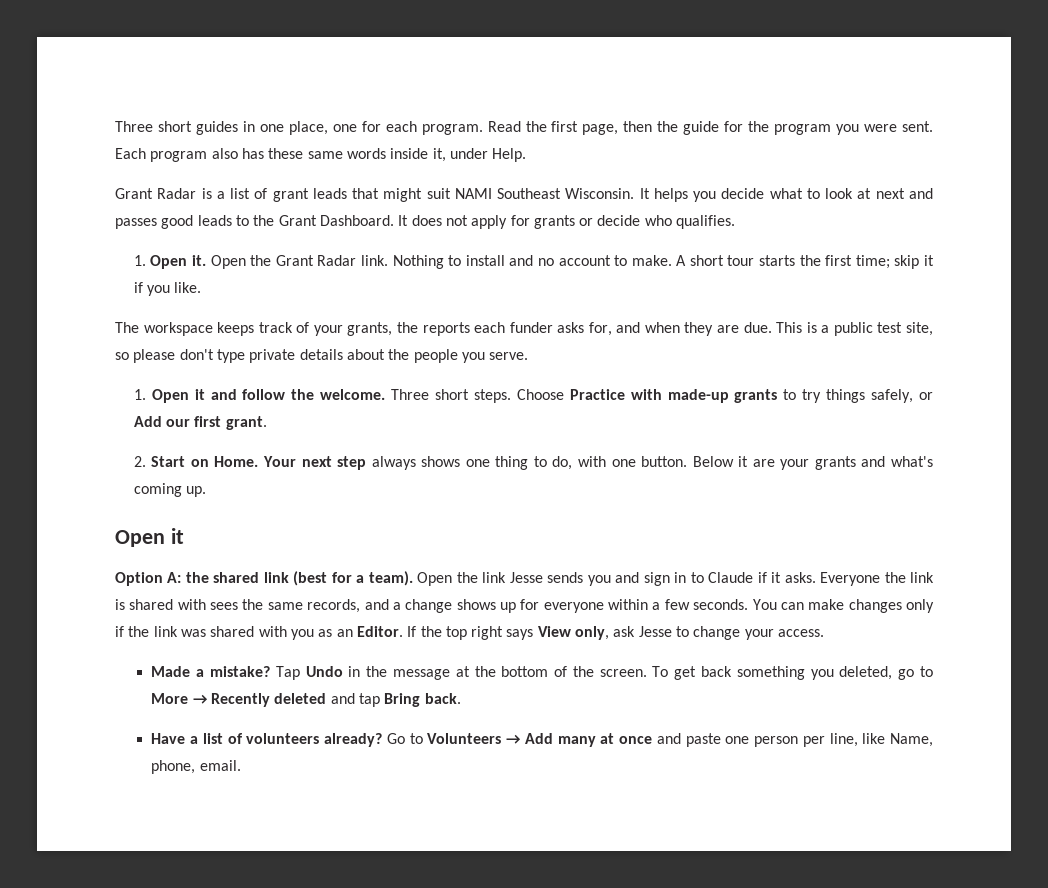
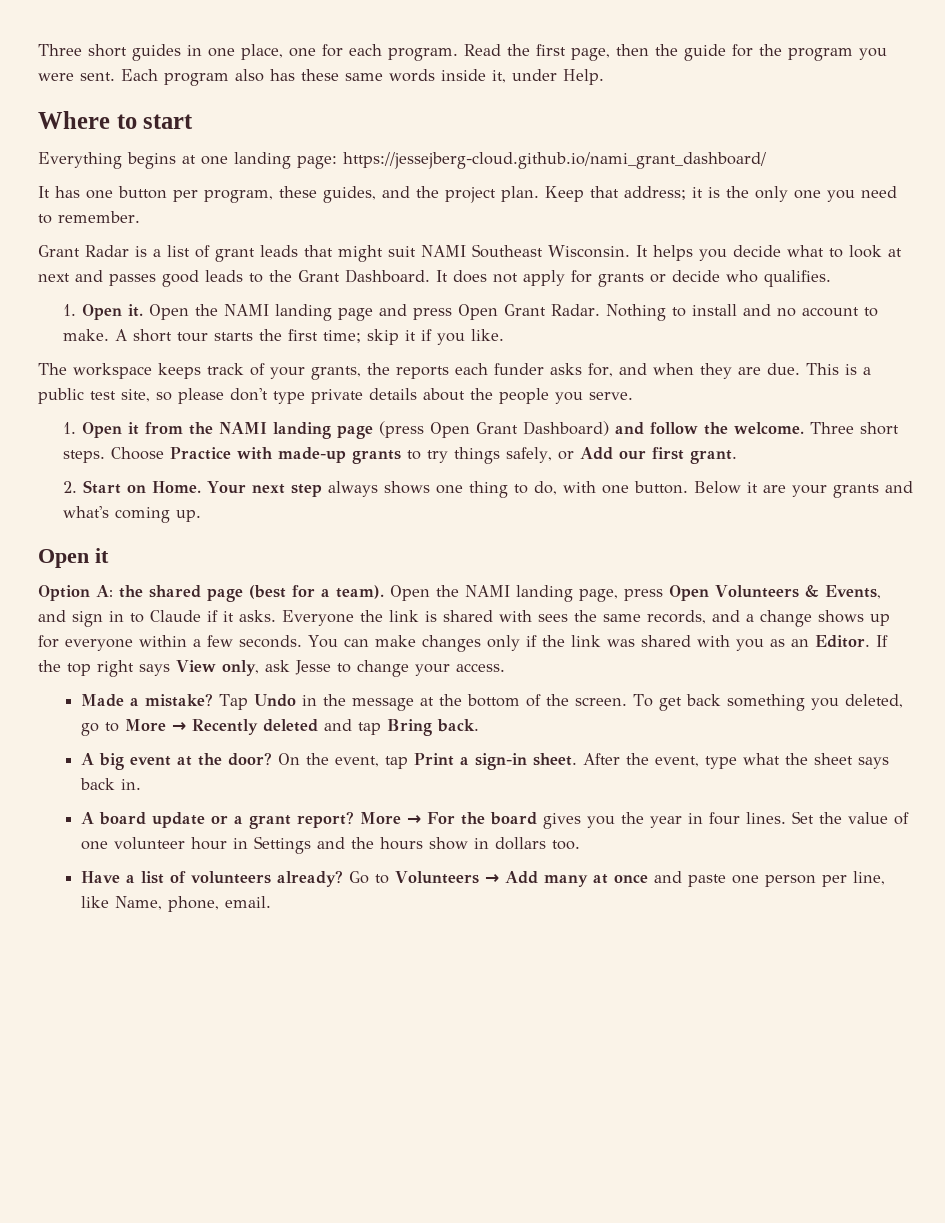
+ Where to start
+ Everything begins at one landing page: https://jessejberg-cloud.github.io/nami_grant_dashboard/
+ It has one button per program, these guides, and the project plan. Keep that address; it is the only one you need to remember.
- Open the Grant Radar link.
+ Open the NAMI landing page and press Open Grant Radar.
- 1. Open it and follow the welcome.
+ 1. Open it from the NAMI landing page (press Open Grant Dashboard) and follow the welcome.
- Option A: the shared link (best for a team).
+ Option A: the shared page (best for a team).
- Open the link Jesse sends you and sign in to Claude if it asks.
+ Open the NAMI landing page, press Open Volunteers & Events, and sign in to Claude if it asks.
+ A big event at the door? On the event, tap Print a sign-in sheet. After the event, type what the sheet says back in.
+ A board update or a grant report? More → For the board gives you the year in four lines. Set the value of one volunteer hour in Settings and the hours show in dollars too.

